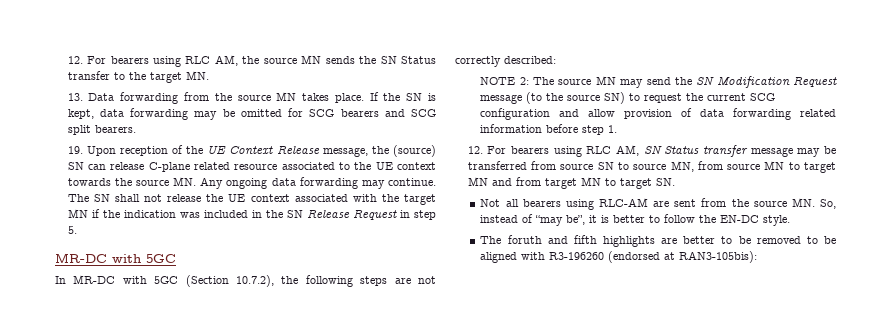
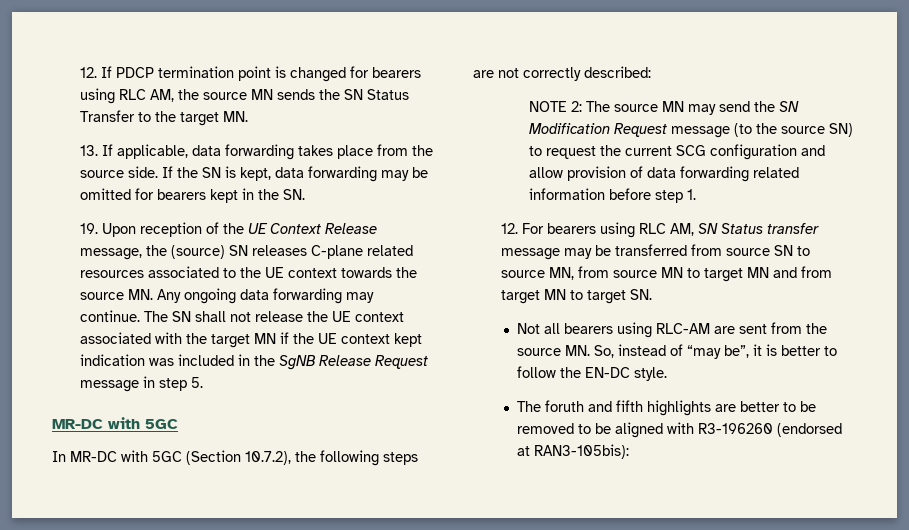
- 12. For bearers using RLC AM, the source MN sends the SN Status transfer to the target MN.
+ 12. If PDCP termination point is changed for bearers using RLC AM, the source MN sends the SN Status Transfer to the target MN.
- 13. Data forwarding from the source MN takes place.
+ 13. If applicable, data forwarding takes place from the source side.
- If the SN is kept, data forwarding may be omitted for SCG bearers and SCG split bearers.
+ If the SN is kept, data forwarding may be omitted for bearers kept in the SN.
- 19. Upon reception of the UE Context Release message, the (source) SN can release C-plane related resource associated to the UE context towards the source MN. Any ongoing data forwarding may continue.
+ 19. Upon reception of the UE Context Release message, the (source) SN releases C-plane related resources associated to the UE context towards the source MN. Any ongoing data forwarding may continue.
- The SN shall not release the UE context associated with the target MN if the indication was included in the SN Release Request in step 5.
+ The SN shall not release the UE context associated with the target MN if the UE context kept indication was included in the SgNB Release Request message in step 5.

